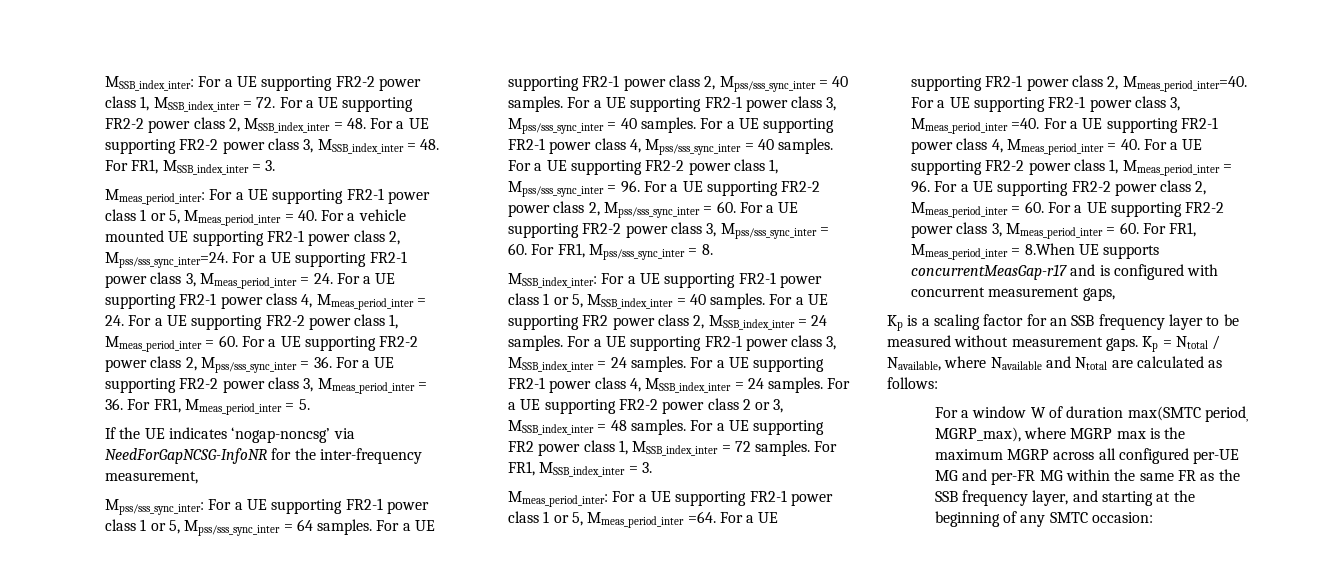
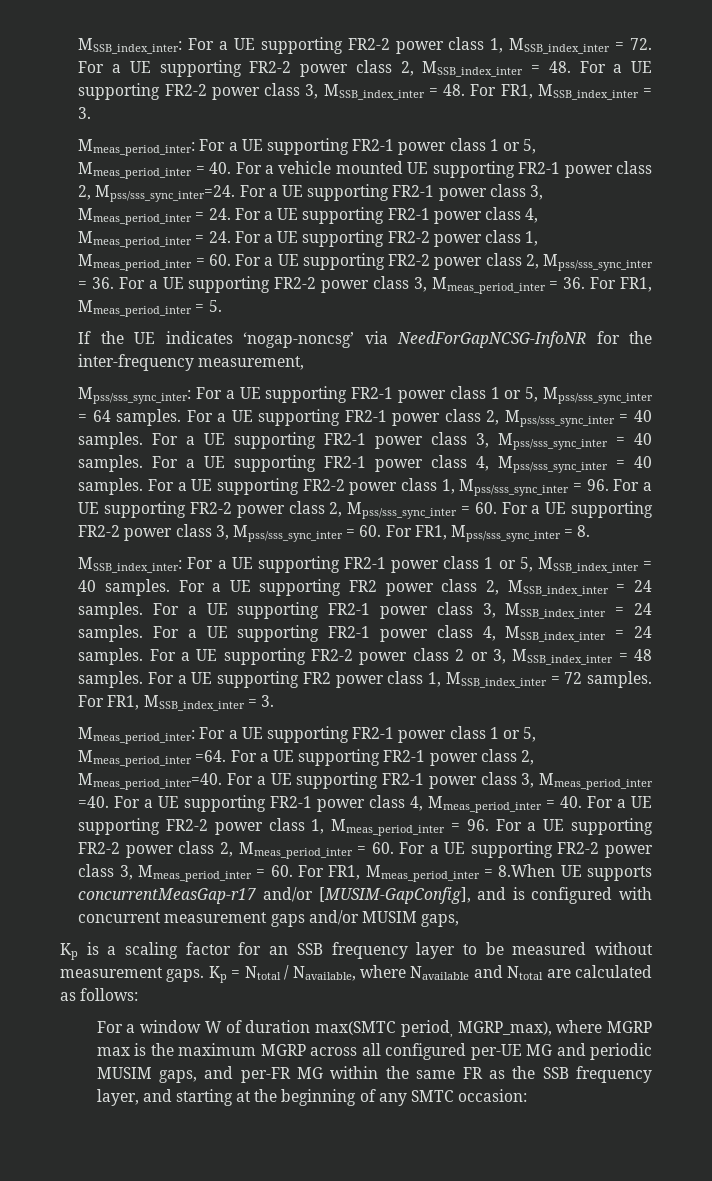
- For a UE supporting FR2-1 power class 4, Mmeas_period_inter = 40. For a UE supporting FR2-2 power class 1, Mmeas_period_inter = 96. For a UE supporting FR2-2 power class 2, Mmeas_period_inter = 60. For a UE supporting FR2-2 power class 3, Mmeas_period_inter = 60. For FR1, Mmeas_period_inter = 8.When UE supports concurrentMeasGap-r17 and is configured with concurrent measurement gaps,
+ For a UE supporting FR2-1 power class 4, Mmeas_period_inter = 40. For a UE supporting FR2-2 power class 1, Mmeas_period_inter = 96. For a UE supporting FR2-2 power class 2, Mmeas_period_inter = 60. For a UE supporting FR2-2 power class 3, Mmeas_period_inter = 60. For FR1, Mmeas_period_inter = 8.When UE supports concurrentMeasGap-r17 and/or [MUSIM-GapConfig], and is configured with concurrent measurement gaps and/or MUSIM gaps,
- For a window W of duration max(SMTC period, MGRP_max), where MGRP max is the maximum MGRP across all configured per-UE MG and per-FR MG within the same FR as the SSB frequency layer, and starting at the beginning of any SMTC occasion:
+ For a window W of duration max(SMTC period, MGRP_max), where MGRP max is the maximum MGRP across all configured per-UE MG and periodic MUSIM gaps, and per-FR MG within the same FR as the SSB frequency layer, and starting at the beginning of any SMTC occasion:

